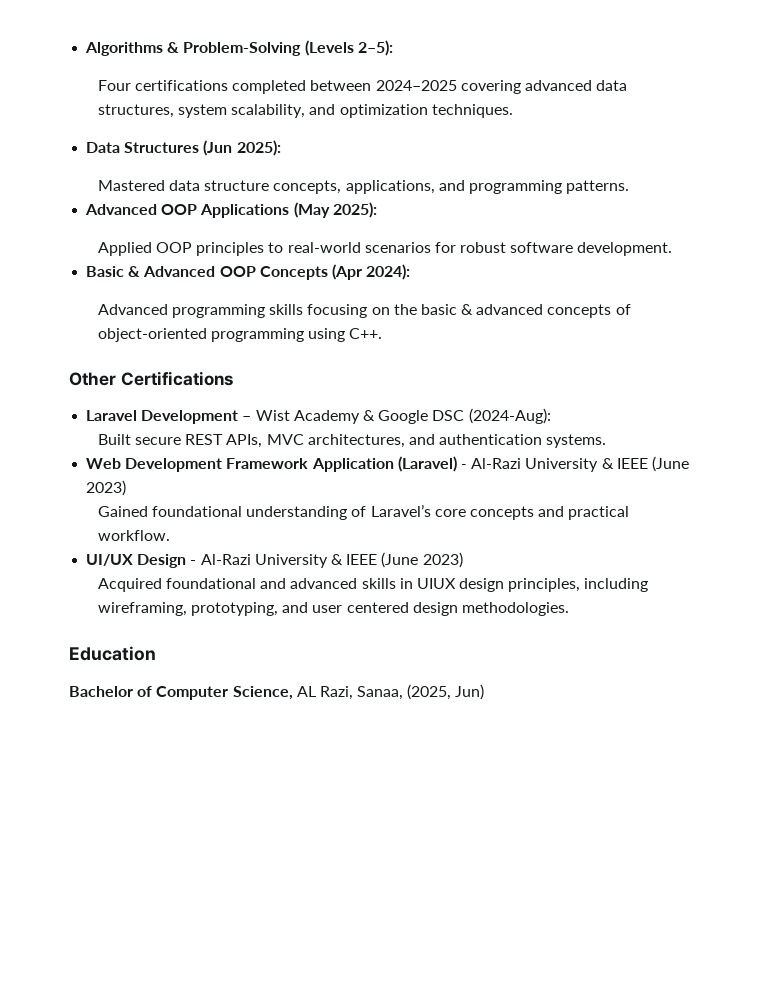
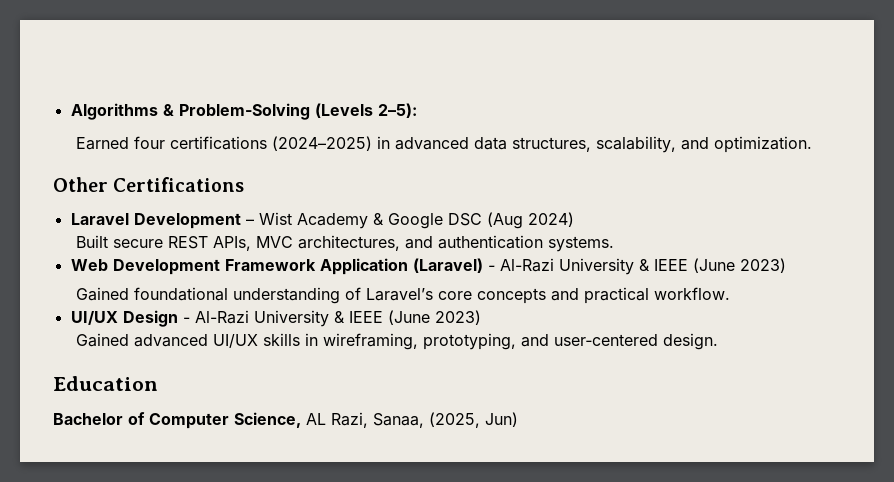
- Four certifications completed between 2024–2025 covering advanced data structures, system scalability, and optimization techniques.
- Data Structures (Jun 2025):
- Mastered data structure concepts, applications, and programming patterns.
- Advanced OOP Applications (May 2025):
- Applied OOP principles to real-world scenarios for robust software development.
- Basic & Advanced OOP Concepts (Apr 2024):
- Advanced programming skills focusing on the basic & advanced concepts of object-oriented programming using C++.
+ Earned four certifications (2024–2025) in advanced data structures, scalability, and optimization.
- Laravel Development – Wist Academy & Google DSC (2024-Aug):
+ Laravel Development – Wist Academy & Google DSC (Aug 2024)
- Acquired foundational and advanced skills in UIUX design principles, including wireframing, prototyping, and user centered design methodologies.
+ Gained advanced UI/UX skills in wireframing, prototyping, and user‑centered design.

